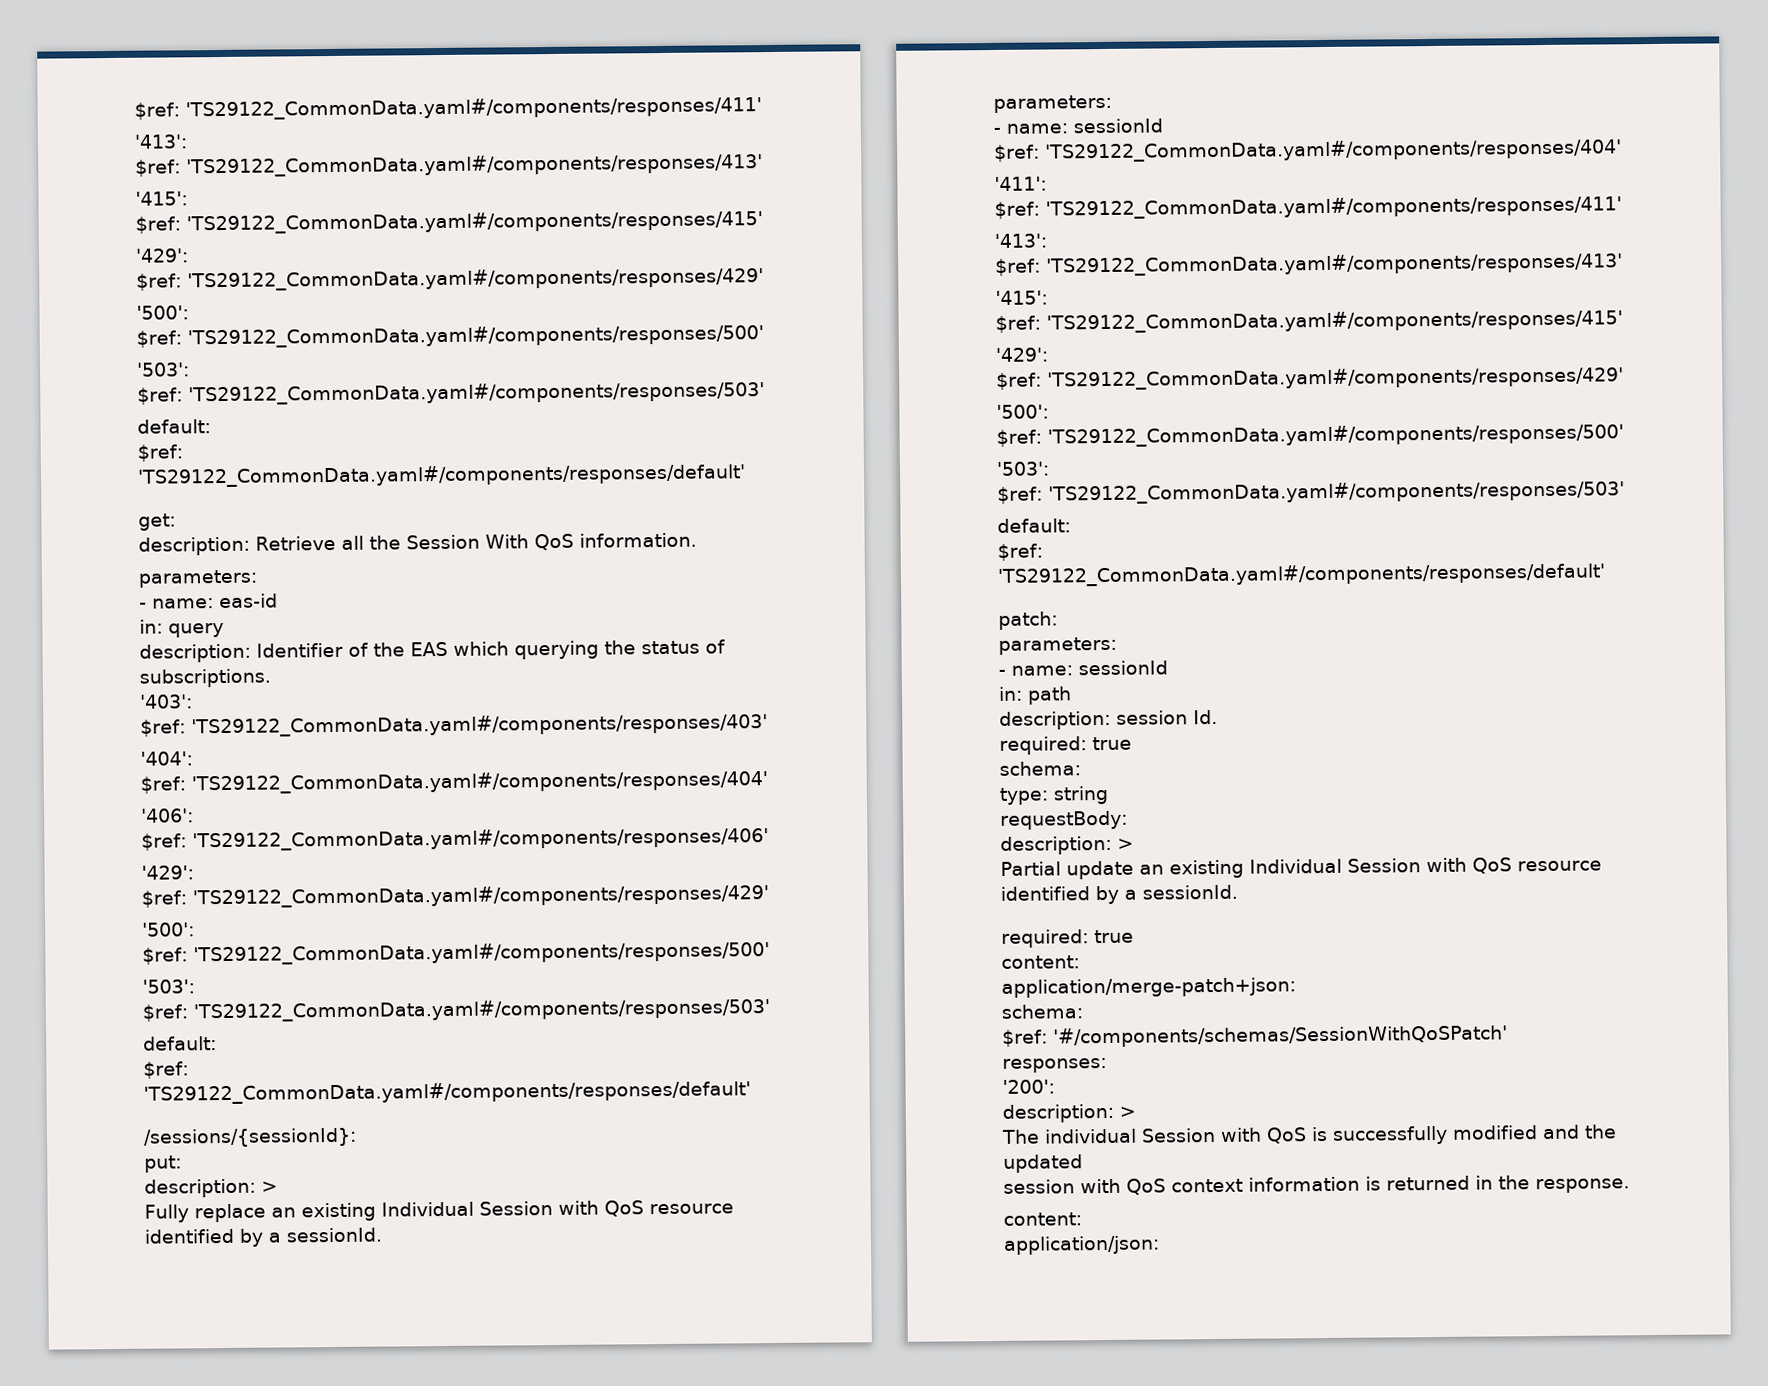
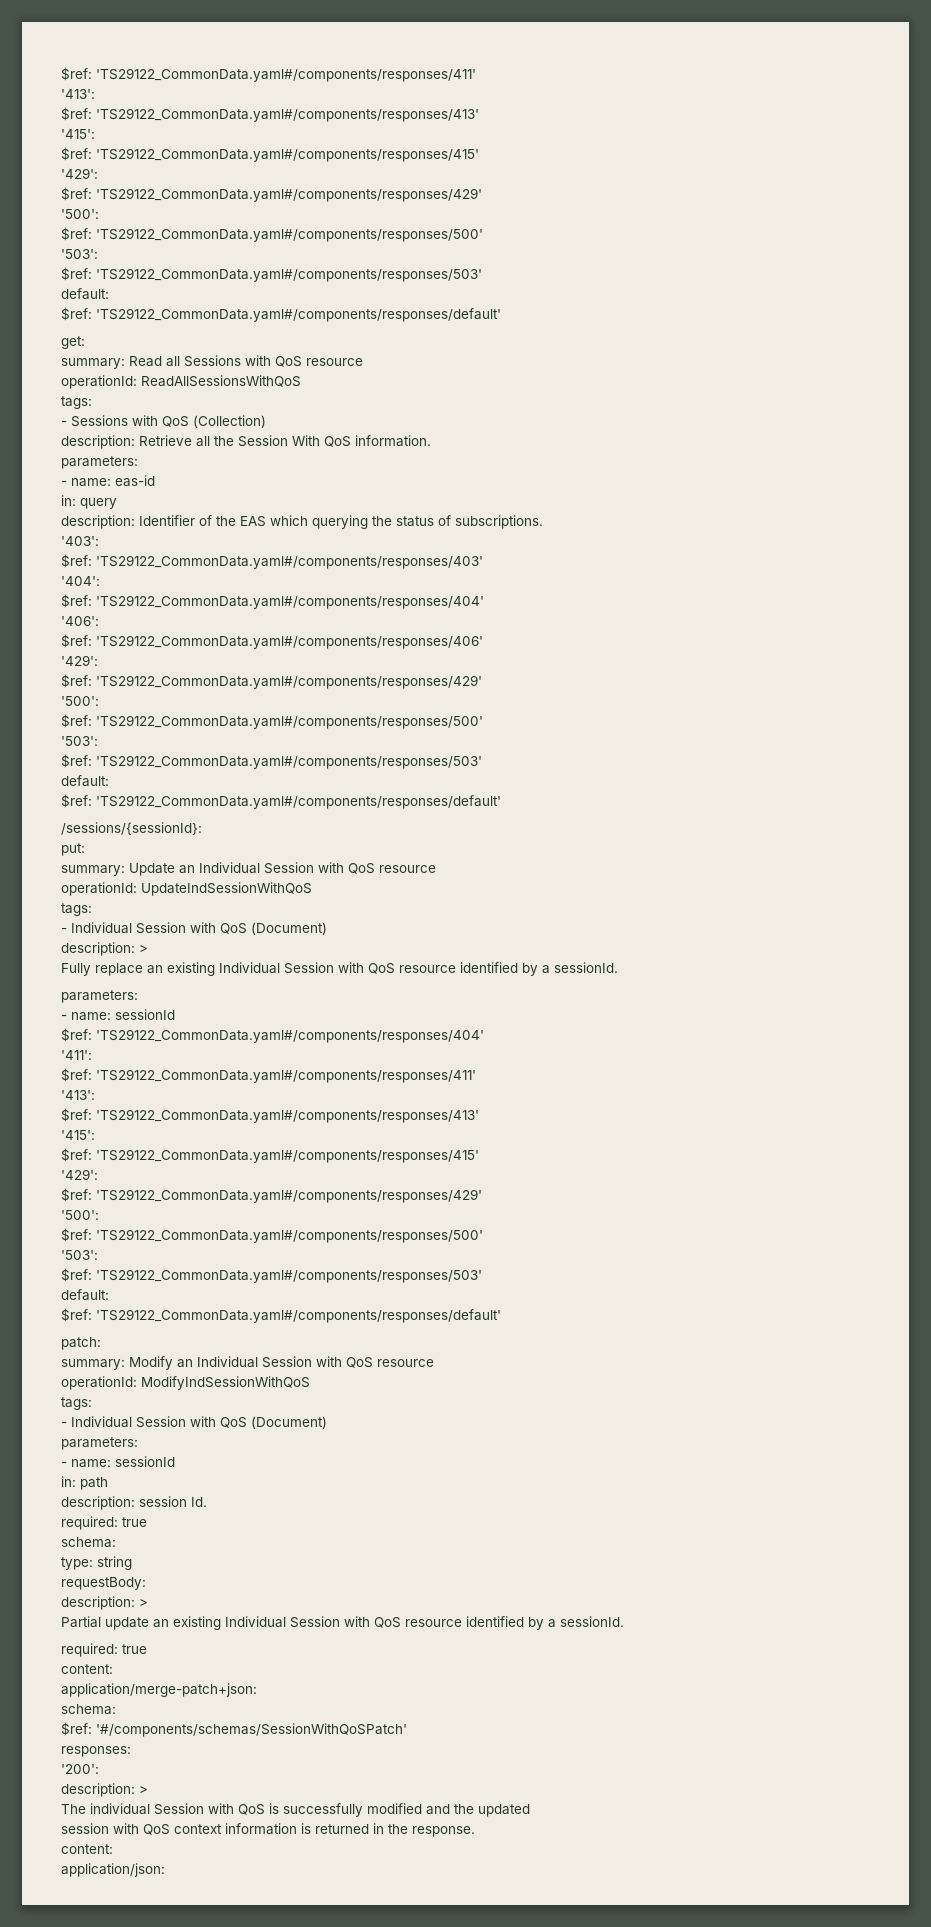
+ summary: Read all Sessions with QoS resource
+ operationId: ReadAllSessionsWithQoS
+ tags:
+ - Sessions with QoS (Collection)
+ summary: Update an Individual Session with QoS resource
+ operationId: UpdateIndSessionWithQoS
+ tags:
+ - Individual Session with QoS (Document)
+ summary: Modify an Individual Session with QoS resource
+ operationId: ModifyIndSessionWithQoS
+ tags:
+ - Individual Session with QoS (Document)

